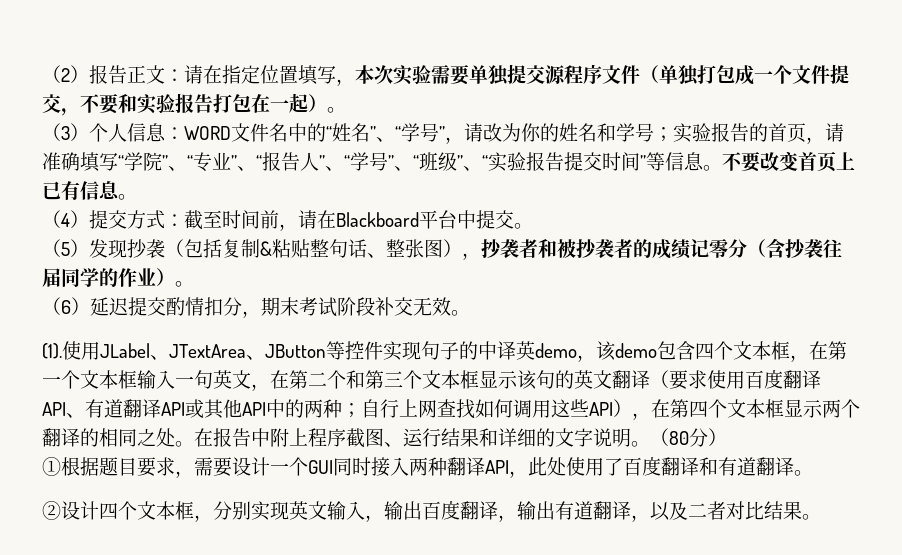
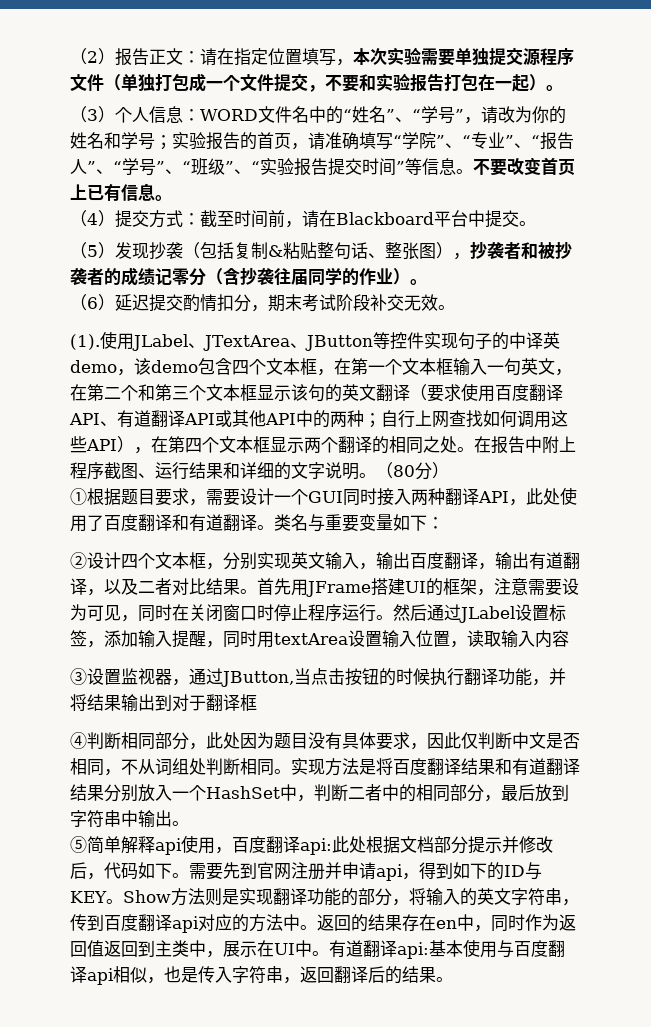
+ 类名与重要变量如下：
+ 首先用JFrame搭建UI的框架，注意需要设为可见，同时在关闭窗口时停止程序运行。然后通过JLabel设置标签，添加输入提醒，同时用textArea设置输入位置，读取输入内容
+ ③设置监视器，通过JButton,当点击按钮的时候执行翻译功能，并将结果输出到对于翻译框
+ ④判断相同部分，此处因为题目没有具体要求，因此仅判断中文是否相同，不从词组处判断相同。实现方法是将百度翻译结果和有道翻译结果分别放入一个HashSet中，判断二者中的相同部分，最后放到字符串中输出。
+ ⑤简单解释api使用，百度翻译api:此处根据文档部分提示并修改后，代码如下。需要先到官网注册并申请api，得到如下的ID与KEY。Show方法则是实现翻译功能的部分，将输入的英文字符串，传到百度翻译api对应的方法中。返回的结果存在en中，同时作为返回值返回到主类中，展示在UI中。有道翻译api:基本使用与百度翻译api相似，也是传入字符串，返回翻译后的结果。

